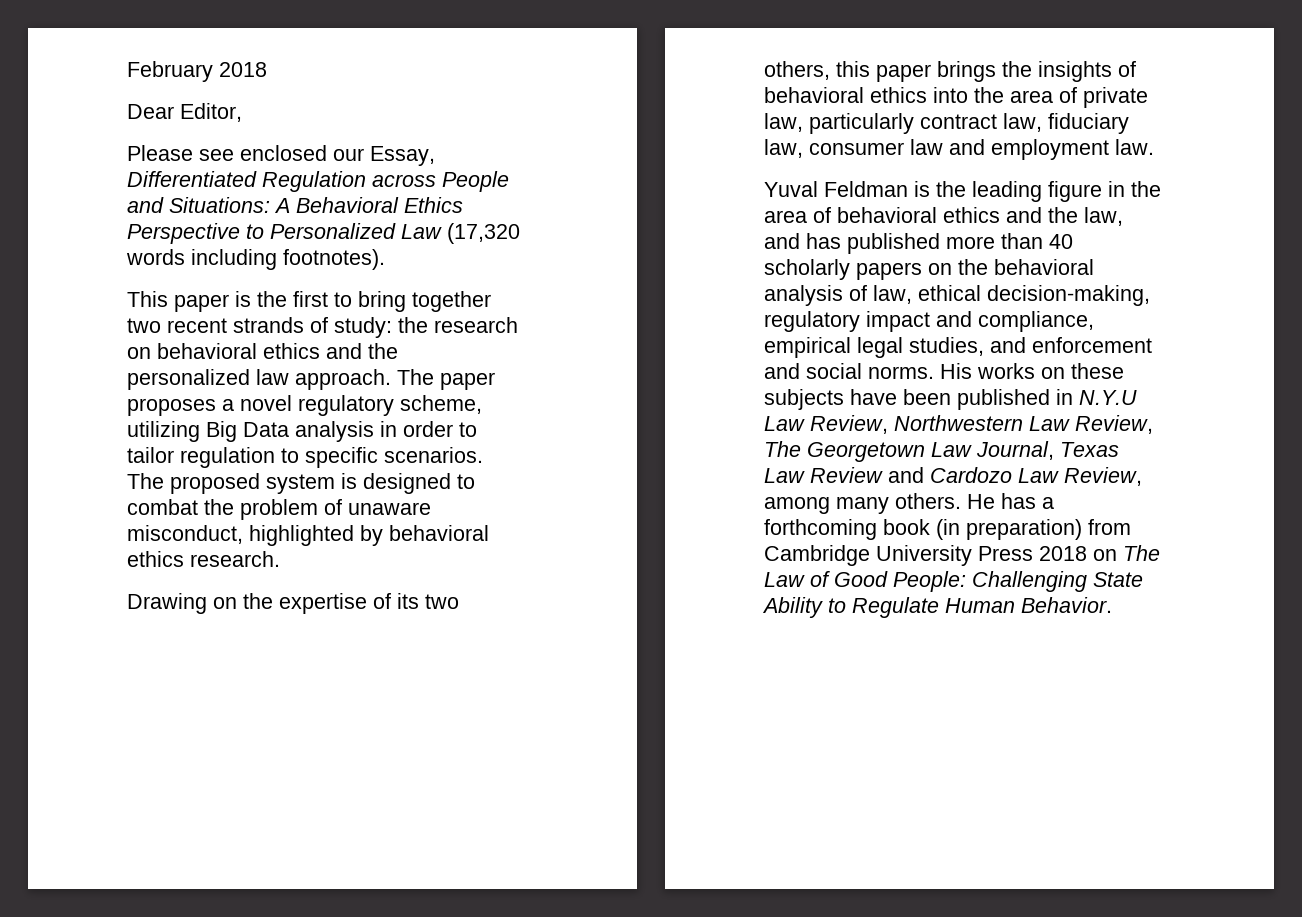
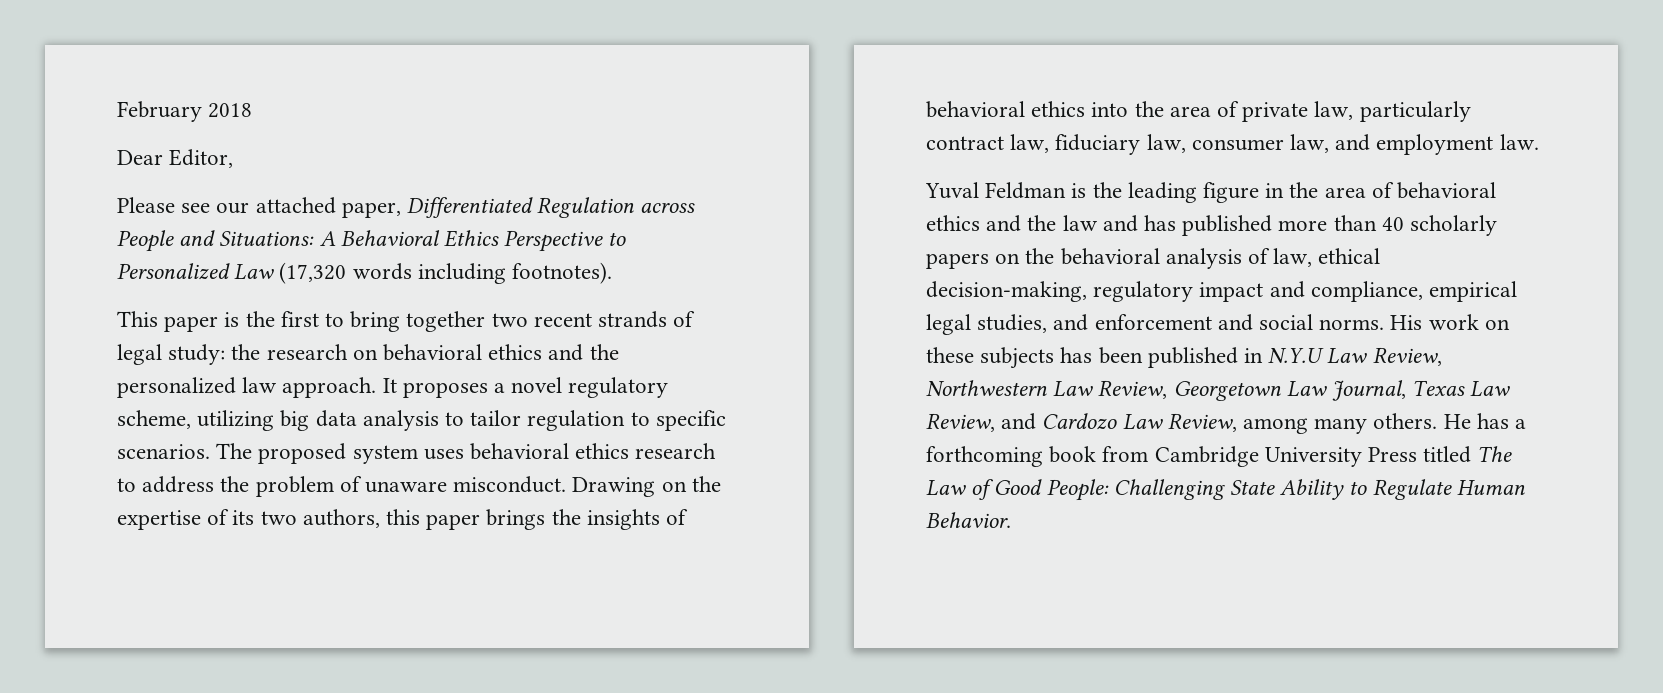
- Please see enclosed our Essay, Differentiated Regulation across People and Situations: A Behavioral Ethics Perspective to Personalized Law (17,320 words including footnotes).
+ Please see our attached paper, Differentiated Regulation across People and Situations: A Behavioral Ethics Perspective to Personalized Law (17,320 words including footnotes).
- This paper is the first to bring together two recent strands of study: the research on behavioral ethics and the personalized law approach.
+ This paper is the first to bring together two recent strands of legal study: the research on behavioral ethics and the personalized law approach.
- The paper proposes a novel regulatory scheme, utilizing Big Data analysis in order to tailor regulation to specific scenarios.
+ It proposes a novel regulatory scheme, utilizing big data analysis to tailor regulation to specific scenarios.
- The proposed system is designed to combat the problem of unaware misconduct, highlighted by behavioral ethics research.
- Drawing on the expertise of its two others, this paper brings the insights of behavioral ethics into the area of private law, particularly contract law, fiduciary law, consumer law and employment law.
+ The proposed system uses behavioral ethics research to address the problem of unaware misconduct. Drawing on the expertise of its two authors, this paper brings the insights of behavioral ethics into the area of private law, particularly contract law, fiduciary law, consumer law, and employment law.
- Yuval Feldman is the leading figure in the area of behavioral ethics and the law, and has published more than 40 scholarly papers on the behavioral analysis of law, ethical decision-making, regulatory impact and compliance, empirical legal studies, and enforcement and social norms.
+ Yuval Feldman is the leading figure in the area of behavioral ethics and the law and has published more than 40 scholarly papers on the behavioral analysis of law, ethical decision-making, regulatory impact and compliance, empirical legal studies, and enforcement and social norms.
- His works on these subjects have been published in N.Y.U Law Review, Northwestern Law Review, The Georgetown Law Journal, Texas Law Review and Cardozo Law Review, among many others.
+ His work on these subjects has been published in N.Y.U Law Review, Northwestern Law Review, Georgetown Law Journal, Texas Law Review, and Cardozo Law Review, among many others.
- He has a forthcoming book (in preparation) from Cambridge University Press 2018 on The Law of Good People: Challenging State Ability to Regulate Human Behavior.
+ He has a forthcoming book from Cambridge University Press titled The Law of Good People: Challenging State Ability to Regulate Human Behavior.

